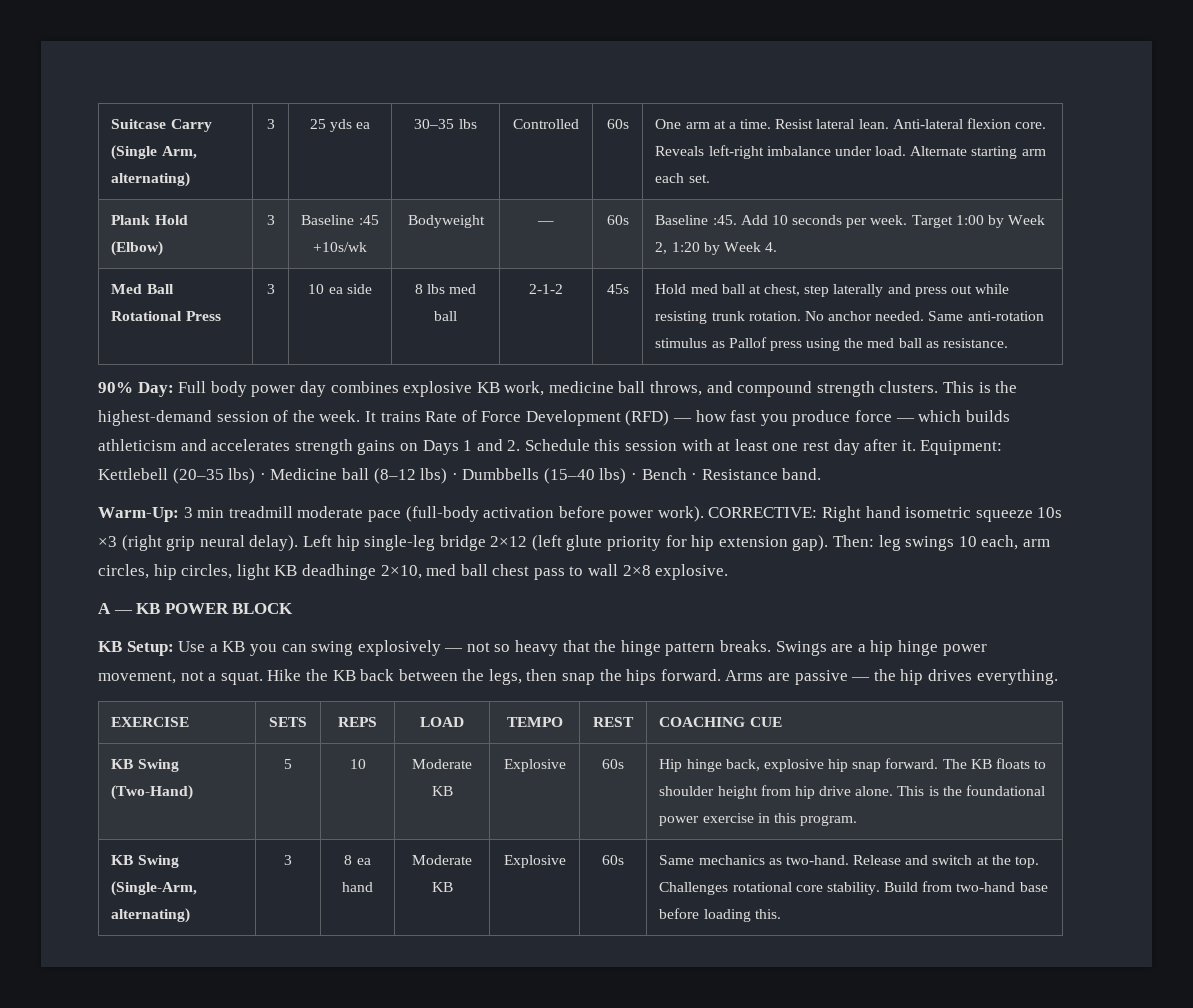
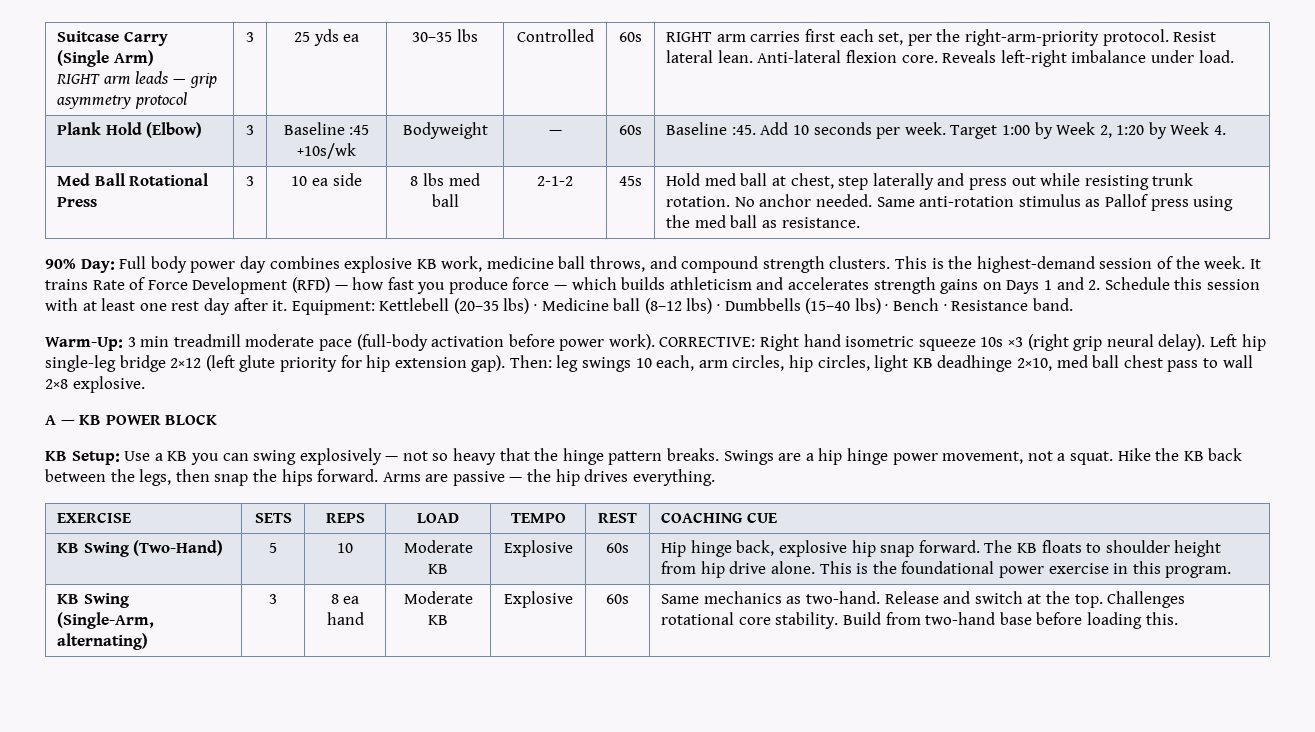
- Suitcase Carry (Single Arm, alternating) | 3 | 25 yds ea | 30–35 lbs | Controlled | 60s | One arm at a time. Resist lateral lean. Anti-lateral flexion core. Reveals left-right imbalance under load. Alternate starting arm each set.
+ Suitcase Carry (Single Arm)
+ RIGHT arm leads — grip asymmetry protocol | 3 | 25 yds ea | 30–35 lbs | Controlled | 60s | RIGHT arm carries first each set, per the right-arm-priority protocol. Resist lateral lean. Anti-lateral flexion core. Reveals left-right imbalance under load.

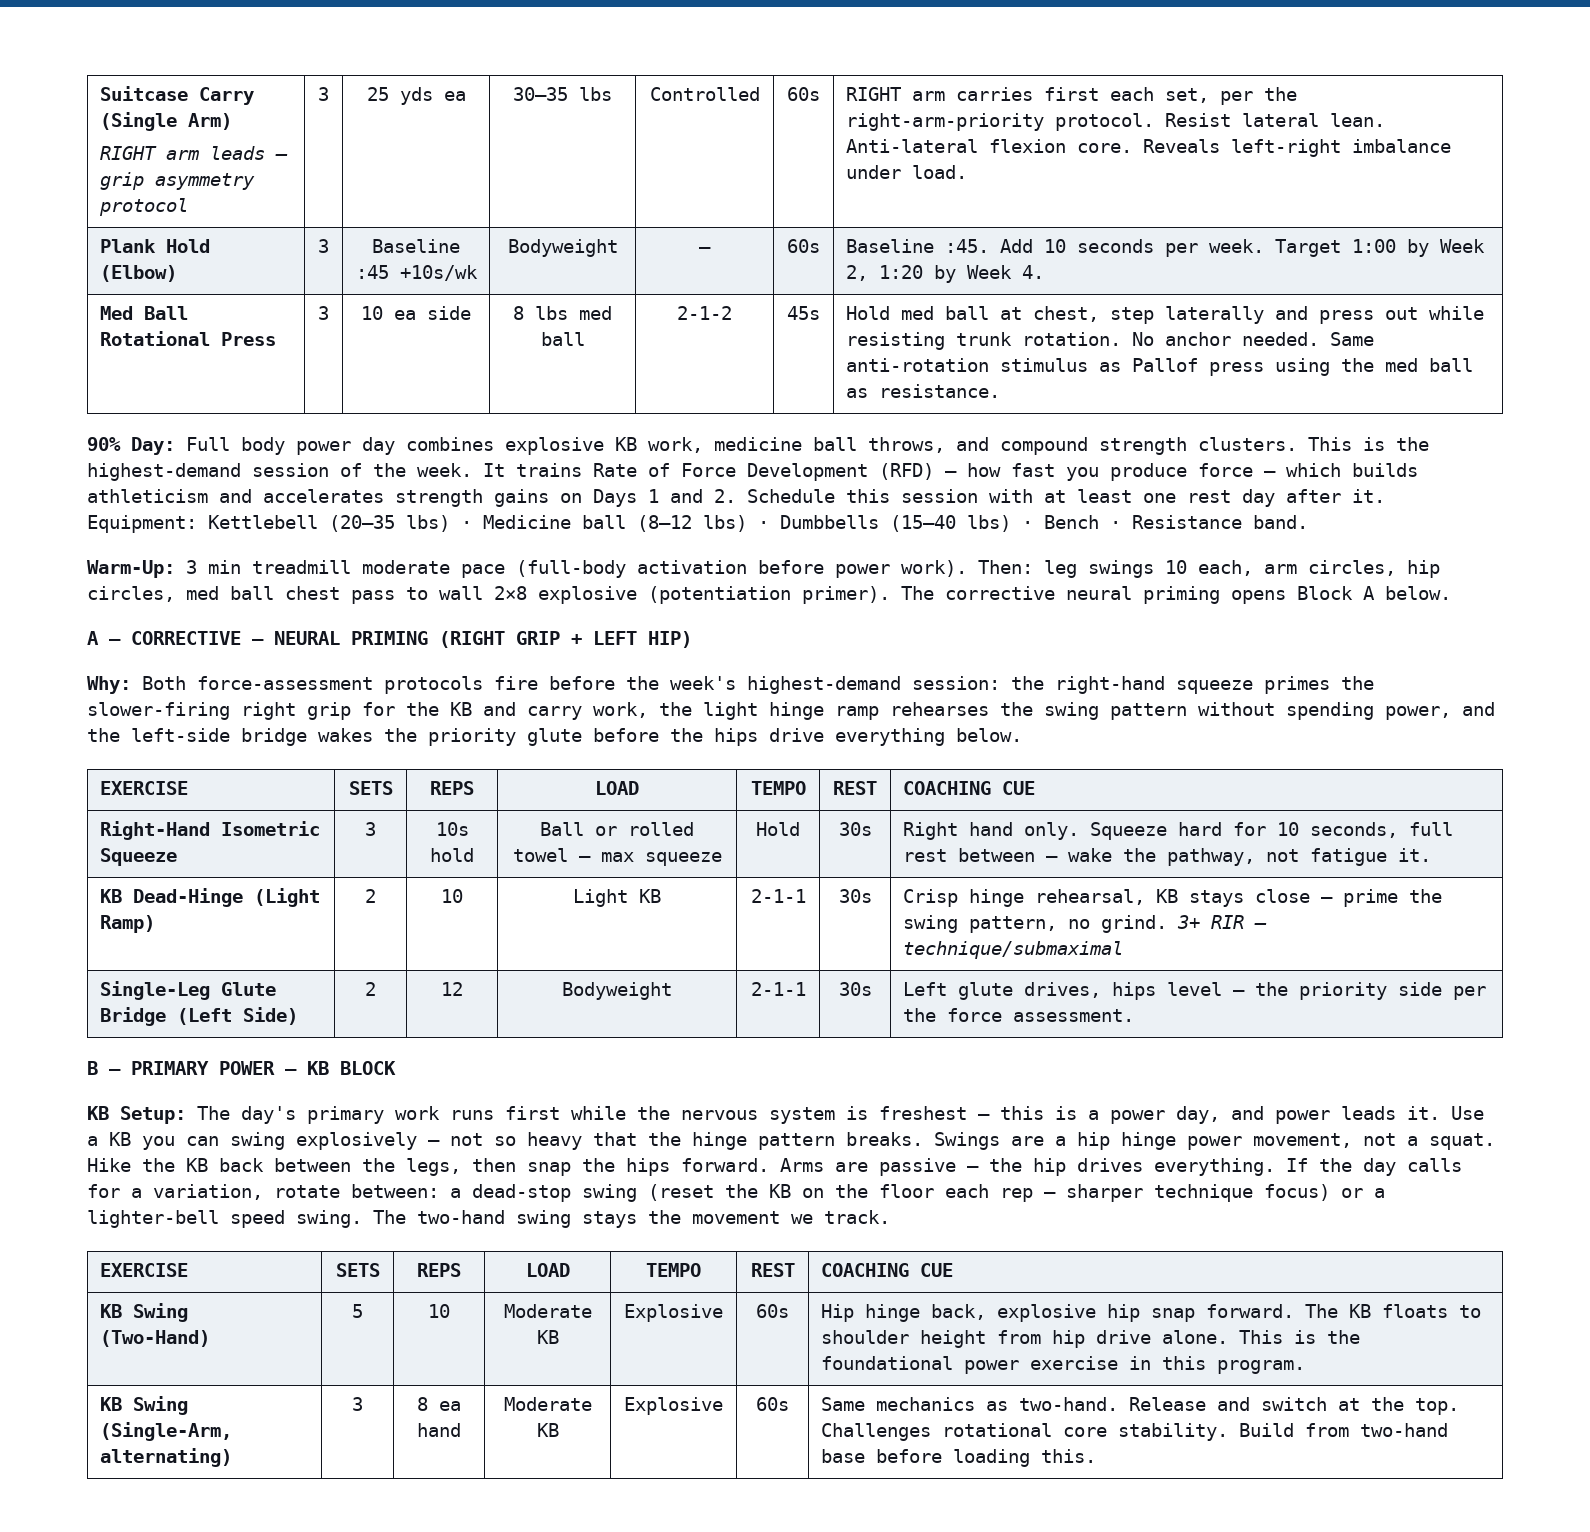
- CORRECTIVE: Right hand isometric squeeze 10s ×3 (right grip neural delay). Left hip single-leg bridge 2×12 (left glute priority for hip extension gap).
- Then: leg swings 10 each, arm circles, hip circles, light KB deadhinge 2×10, med ball chest pass to wall 2×8 explosive.
- A — KB POWER BLOCK
- KB Setup: Use a KB you can swing explosively — not so heavy that the hinge pattern breaks.
+ Then: leg swings 10 each, arm circles, hip circles, med ball chest pass to wall 2×8 explosive (potentiation primer). The corrective neural priming opens Block A below.
+ A — CORRECTIVE — NEURAL PRIMING (RIGHT GRIP + LEFT HIP)
+ Why: Both force-assessment protocols fire before the week's highest-demand session: the right-hand squeeze primes the slower-firing right grip for the KB and carry work, the light hinge ramp rehearses the swing pattern without spending power, and the left-side bridge wakes the priority glute before the hips drive everything below.
+ EXERCISE | SETS | REPS | LOAD | TEMPO | REST | COACHING CUE
+ Right-Hand Isometric Squeeze | 3 | 10s hold | Ball or rolled towel — max squeeze | Hold | 30s | Right hand only. Squeeze hard for 10 seconds, full rest between — wake the pathway, not fatigue it.
+ KB Dead-Hinge (Light Ramp) | 2 | 10 | Light KB | 2-1-1 | 30s | Crisp hinge rehearsal, KB stays close — prime the swing pattern, no grind. 3+ RIR — technique/submaximal
+ Single-Leg Glute Bridge (Left Side) | 2 | 12 | Bodyweight | 2-1-1 | 30s | Left glute drives, hips level — the priority side per the force assessment.
+ B — PRIMARY POWER — KB BLOCK
+ KB Setup: The day's primary work runs first while the nervous system is freshest — this is a power day, and power leads it. Use a KB you can swing explosively — not so heavy that the hinge pattern breaks.
+ If the day calls for a variation, rotate between: a dead-stop swing (reset the KB on the floor each rep — sharper technique focus) or a lighter-bell speed swing. The two-hand swing stays the movement we track.

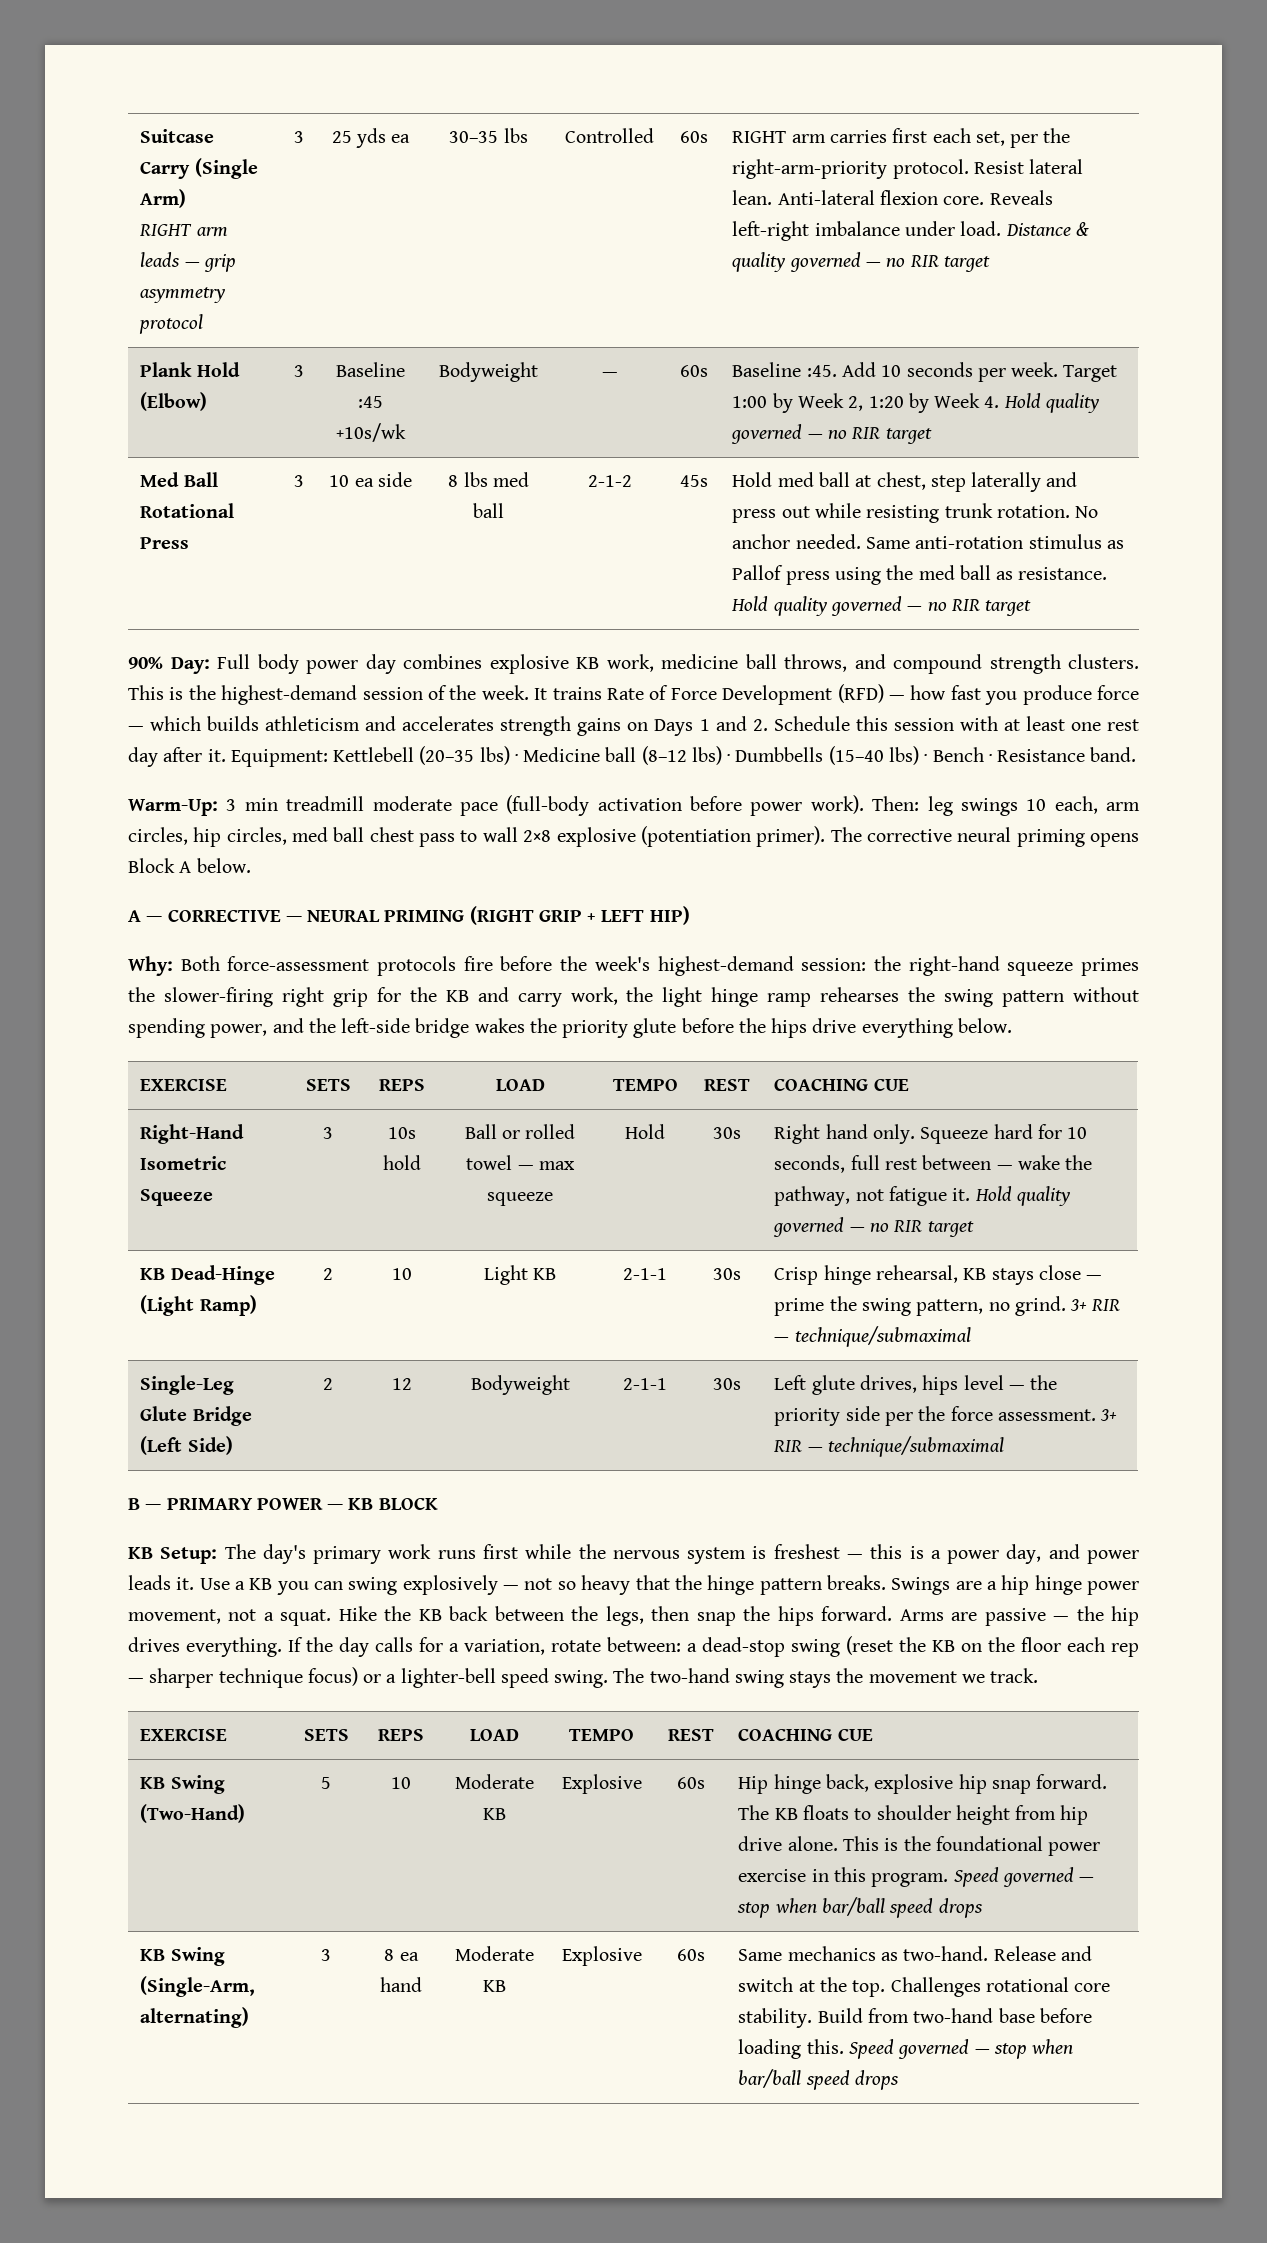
+ Distance & quality governed — no RIR target
- Plank Hold (Elbow) | 3 | Baseline :45 +10s/wk | Bodyweight | — | 60s | Baseline :45. Add 10 seconds per week. Target 1:00 by Week 2, 1:20 by Week 4.
+ Plank Hold (Elbow) | 3 | Baseline :45 +10s/wk | Bodyweight | — | 60s | Baseline :45. Add 10 seconds per week. Target 1:00 by Week 2, 1:20 by Week 4. Hold quality governed — no RIR target
- Same anti-rotation stimulus as Pallof press using the med ball as resistance.
+ Same anti-rotation stimulus as Pallof press using the med ball as resistance. Hold quality governed — no RIR target
- Right-Hand Isometric Squeeze | 3 | 10s hold | Ball or rolled towel — max squeeze | Hold | 30s | Right hand only. Squeeze hard for 10 seconds, full rest between — wake the pathway, not fatigue it.
+ Right-Hand Isometric Squeeze | 3 | 10s hold | Ball or rolled towel — max squeeze | Hold | 30s | Right hand only. Squeeze hard for 10 seconds, full rest between — wake the pathway, not fatigue it. Hold quality governed — no RIR target
- Single-Leg Glute Bridge (Left Side) | 2 | 12 | Bodyweight | 2-1-1 | 30s | Left glute drives, hips level — the priority side per the force assessment.
+ Single-Leg Glute Bridge (Left Side) | 2 | 12 | Bodyweight | 2-1-1 | 30s | Left glute drives, hips level — the priority side per the force assessment. 3+ RIR — technique/submaximal
- This is the foundational power exercise in this program.
+ This is the foundational power exercise in this program. Speed governed — stop when bar/ball speed drops
- Build from two-hand base before loading this.
+ Build from two-hand base before loading this. Speed governed — stop when bar/ball speed drops

